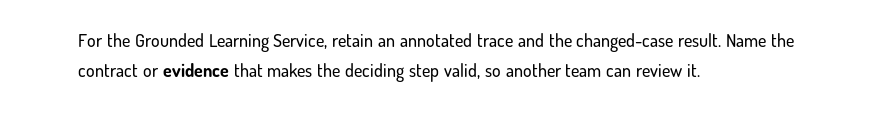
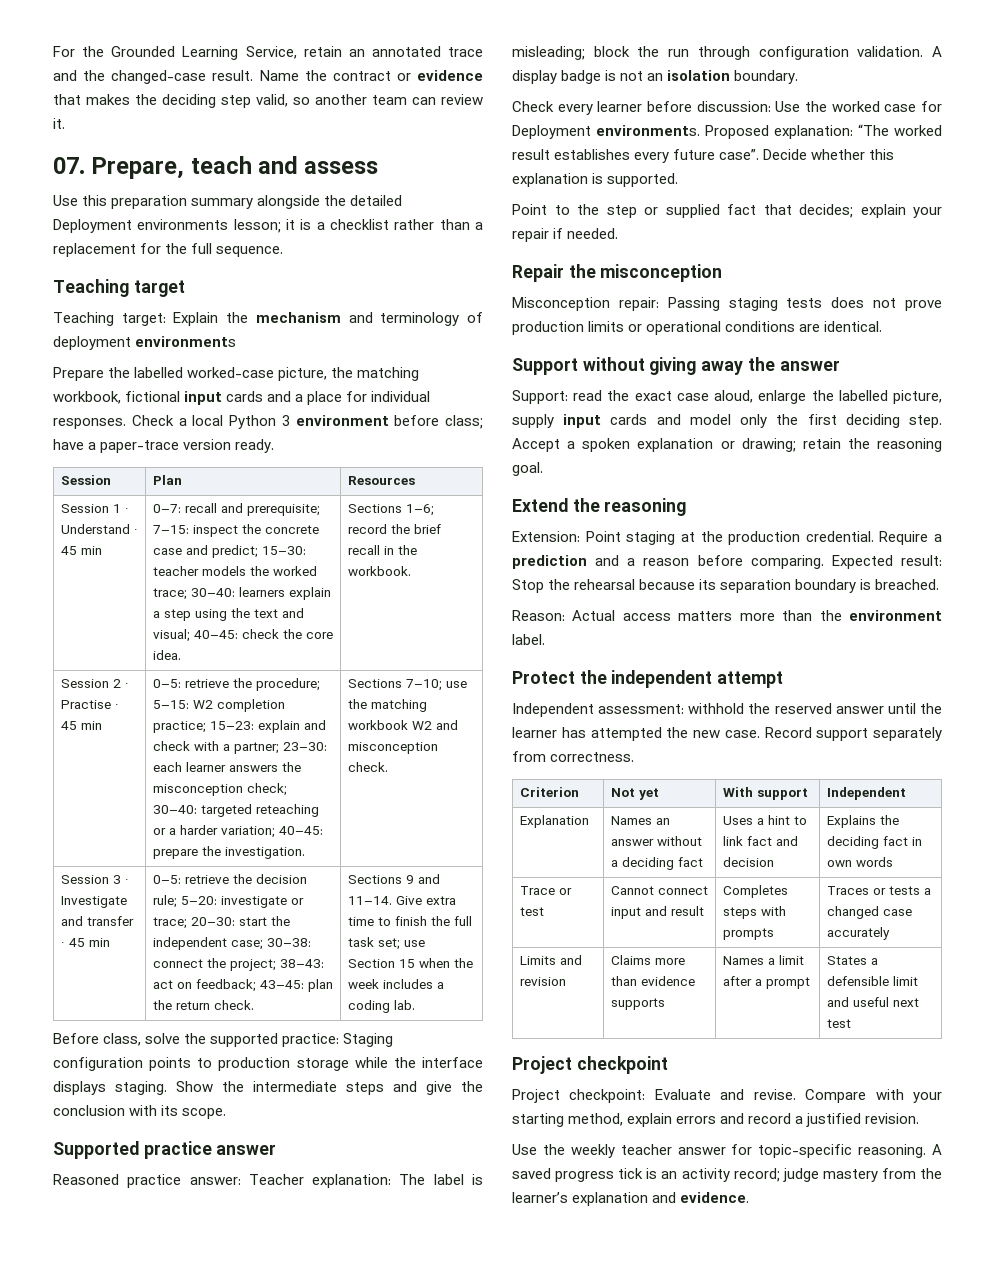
+ 07. Prepare, teach and assess
+ Use this preparation summary alongside the detailed Deployment environments lesson; it is a checklist rather than a replacement for the full sequence.
+ Teaching target
+ Teaching target: Explain the mechanism and terminology of deployment environments
+ Prepare the labelled worked-case picture, the matching workbook, fictional input cards and a place for individual responses. Check a local Python 3 environment before class; have a paper-trace version ready.
+ Session | Plan | Resources
+ Session 1 · Understand · 45 min | 0–7: recall and prerequisite; 7–15: inspect the concrete case and predict; 15–30: teacher models the worked trace; 30–40: learners explain a step using the text and visual; 40–45: check the core idea. | Sections 1–6; record the brief recall in the workbook.
+ Session 2 · Practise · 45 min | 0–5: retrieve the procedure; 5–15: W2 completion practice; 15–23: explain and check with a partner; 23–30: each learner answers the misconception check; 30–40: targeted reteaching or a harder variation; 40–45: prepare the investigation. | Sections 7–10; use the matching workbook W2 and misconception check.
+ Session 3 · Investigate and transfer · 45 min | 0–5: retrieve the decision rule; 5–20: investigate or trace; 20–30: start the independent case; 30–38: connect the project; 38–43: act on feedback; 43–45: plan the return check. | Sections 9 and 11–14. Give extra time to finish the full task set; use Section 15 when the week includes a coding lab.
+ Before class, solve the supported practice: Staging configuration points to production storage while the interface displays staging. Show the intermediate steps and give the conclusion with its scope.
+ Supported practice answer
+ Reasoned practice answer: Teacher explanation: The label is misleading; block the run through configuration validation. A display badge is not an isolation boundary.
+ Check every learner before discussion: Use the worked case for Deployment environments. Proposed explanation: “The worked result establishes every future case”. Decide whether this explanation is supported.
+ Point to the step or supplied fact that decides; explain your repair if needed.
+ Repair the misconception
+ Misconception repair: Passing staging tests does not prove production limits or operational conditions are identical.
+ Support without giving away the answer
+ Support: read the exact case aloud, enlarge the labelled picture, supply input cards and model only the first deciding step. Accept a spoken explanation or drawing; retain the reasoning goal.
+ Extend the reasoning
+ Extension: Point staging at the production credential. Require a prediction and a reason before comparing. Expected result: Stop the rehearsal because its separation boundary is breached.
+ Reason: Actual access matters more than the environment label.
+ Protect the independent attempt
+ Independent assessment: withhold the reserved answer until the learner has attempted the new case. Record support separately from correctness.
+ Criterion | Not yet | With support | Independent
+ Explanation | Names an answer without a deciding fact | Uses a hint to link fact and decision | Explains the deciding fact in own words
+ Trace or test | Cannot connect input and result | Completes steps with prompts | Traces or tests a changed case accurately
+ Limits and revision | Claims more than evidence supports | Names a limit after a prompt | States a defensible limit and useful next test
+ Project checkpoint
+ Project checkpoint: Evaluate and revise. Compare with your starting method, explain errors and record a justified revision.
+ Use the weekly teacher answer for topic-specific reasoning. A saved progress tick is an activity record; judge mastery from the learner’s explanation and evidence.

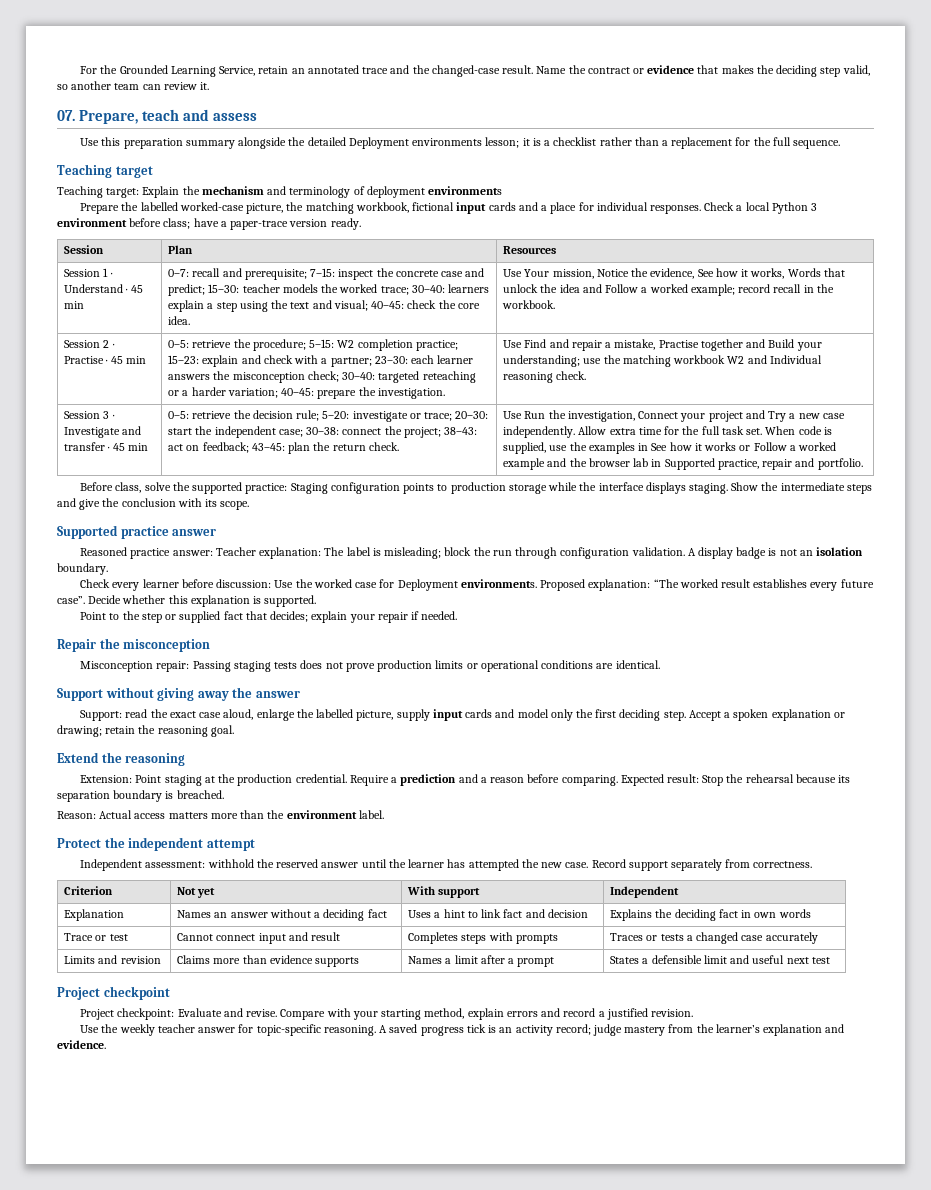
- Sections 1–6; record the brief recall in the workbook.
+ Use Your mission, Notice the evidence, See how it works, Words that unlock the idea and Follow a worked example; record recall in the workbook.
- Sections 7–10; use the matching workbook W2 and misconception check.
+ Use Find and repair a mistake, Practise together and Build your understanding; use the matching workbook W2 and Individual reasoning check.
- Sections 9 and 11–14. Give extra time to finish the full task set; use Section 15 when the week includes a coding lab.
+ Use Run the investigation, Connect your project and Try a new case independently. Allow extra time for the full task set. When code is supplied, use the examples in See how it works or Follow a worked example and the browser lab in Supported practice, repair and portfolio.

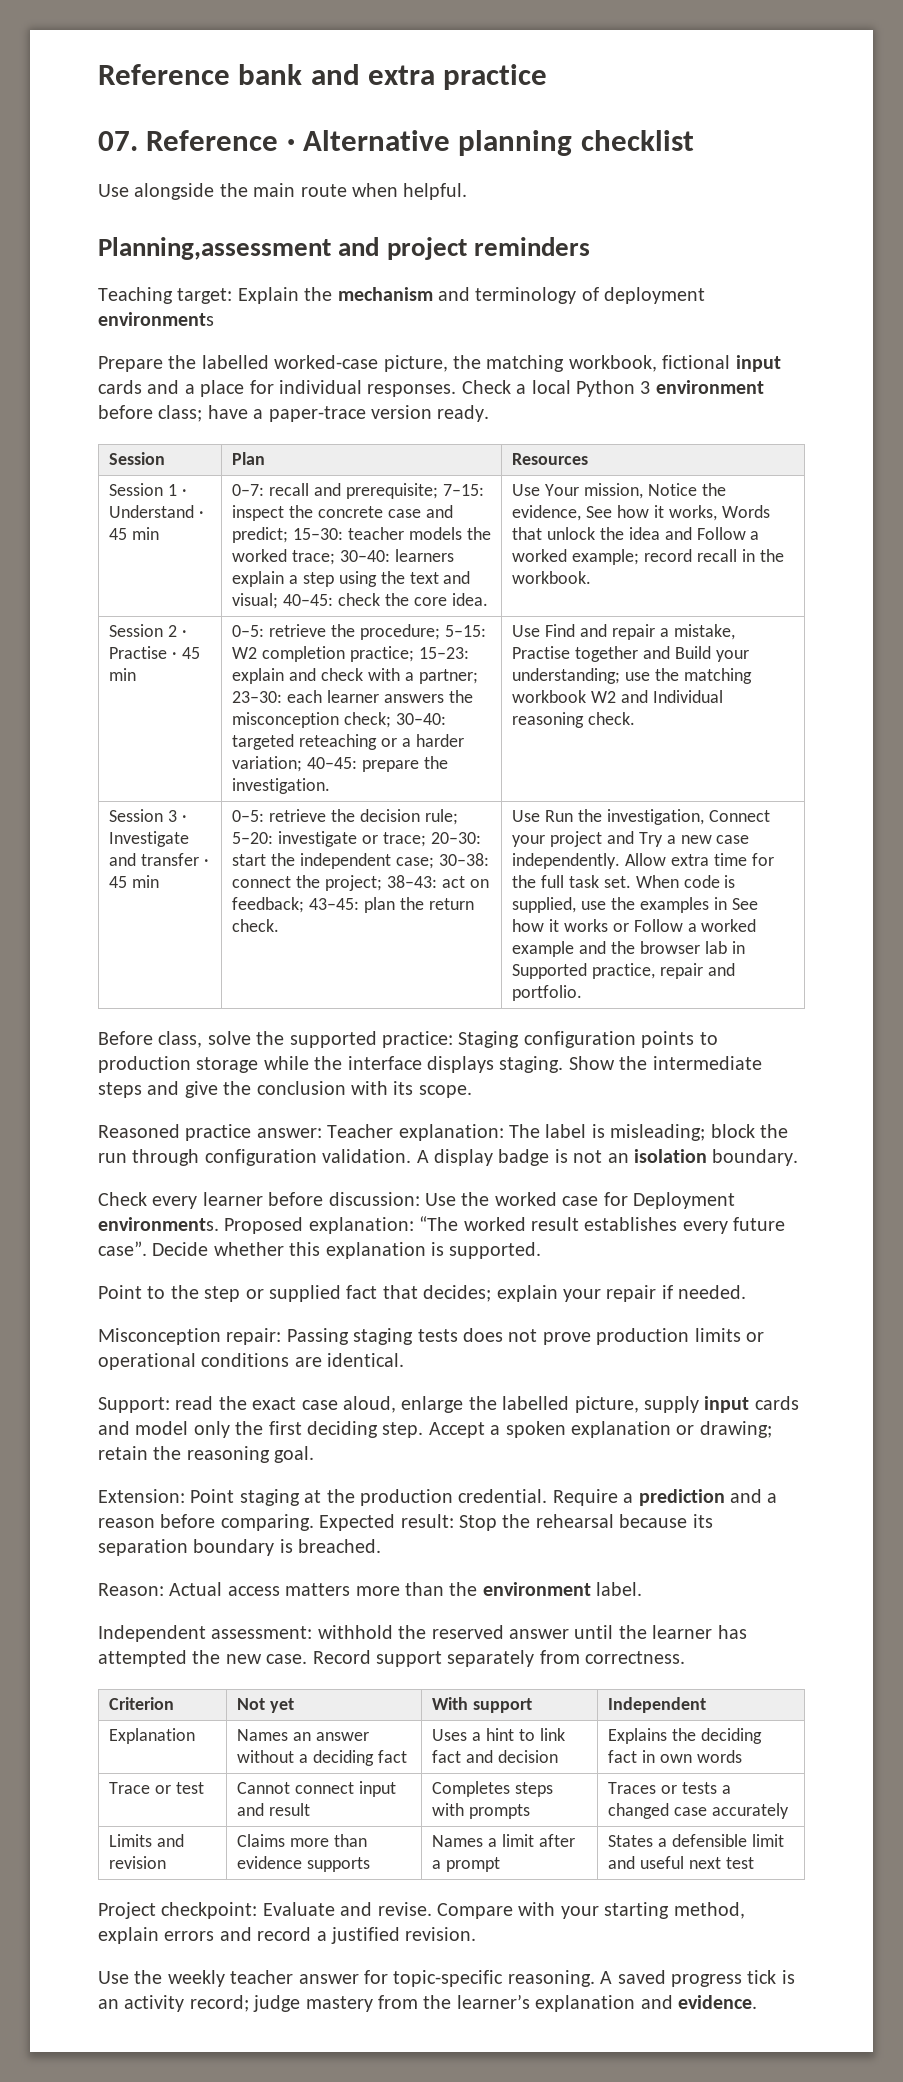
- For the Grounded Learning Service, retain an annotated trace and the changed-case result. Name the contract or evidence that makes the deciding step valid, so another team can review it.
- 07. Prepare, teach and assess
- Use this preparation summary alongside the detailed Deployment environments lesson; it is a checklist rather than a replacement for the full sequence.
- Teaching target
+ Reference bank and extra practice
+ 07. Reference · Alternative planning checklist
+ Use alongside the main route when helpful.
+ Planning,assessment and project reminders
- Supported practice answer
- Repair the misconception
- Support without giving away the answer
- Extend the reasoning
- Protect the independent attempt
- Project checkpoint

